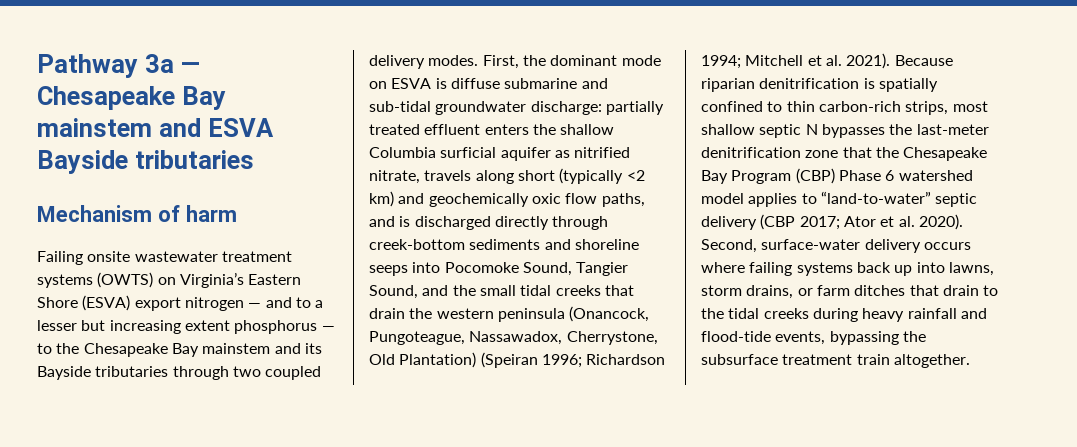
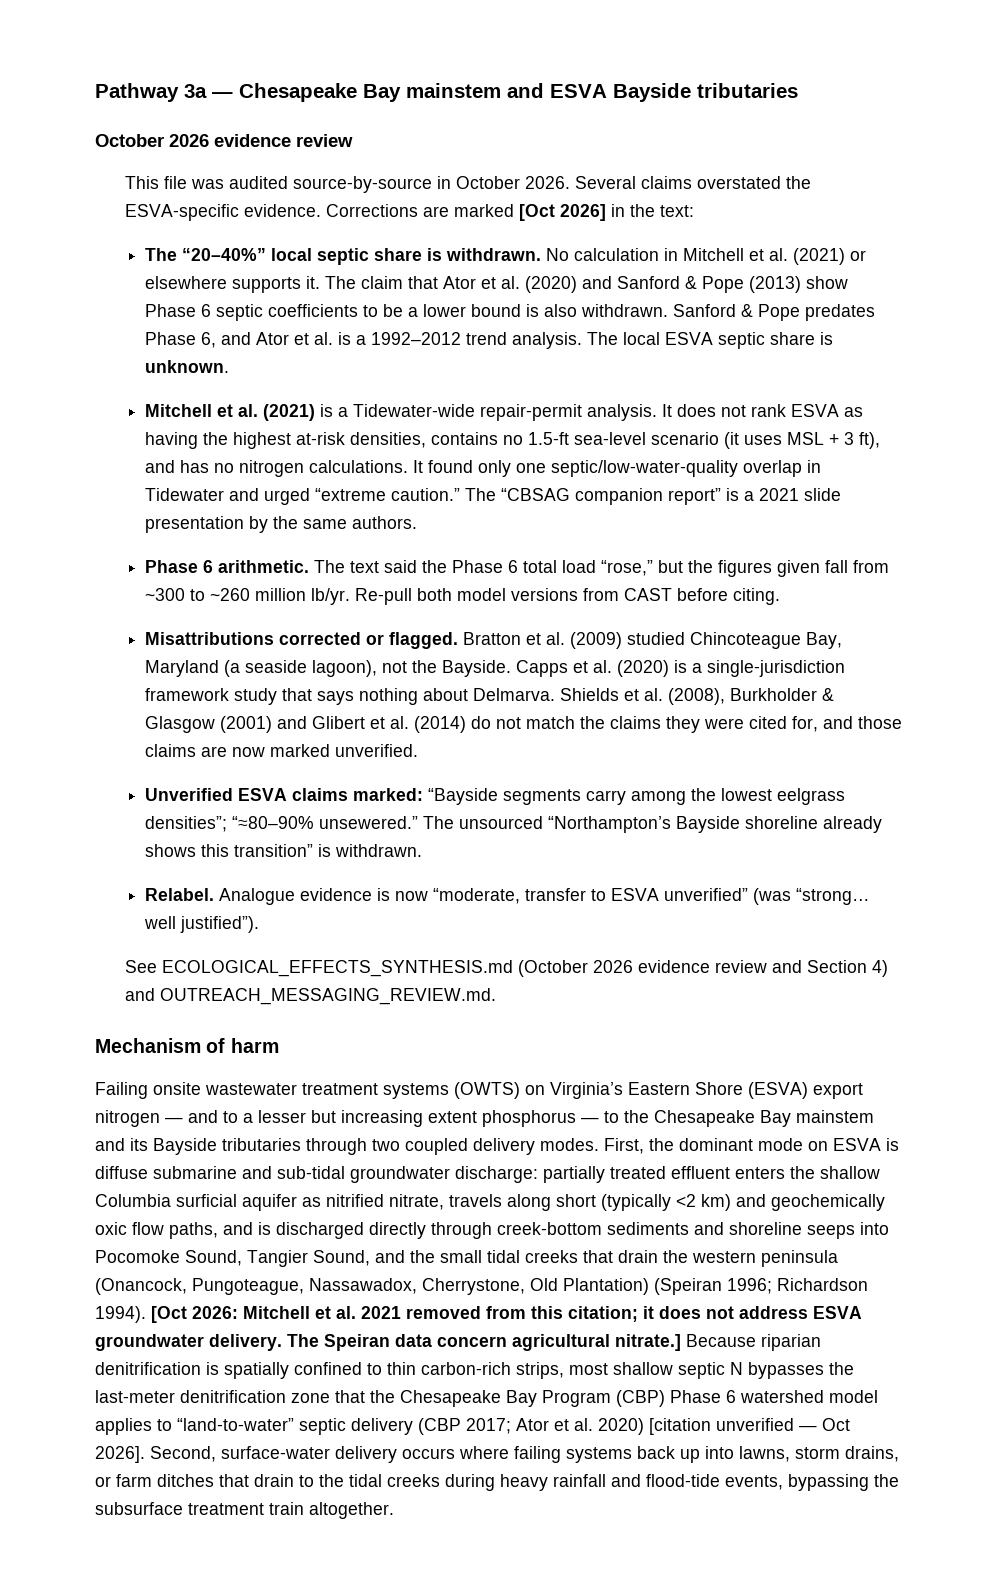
+ October 2026 evidence review
+ This file was audited source-by-source in October 2026. Several claims overstated the ESVA-specific evidence. Corrections are marked [Oct 2026] in the text:
+ The “20–40%” local septic share is withdrawn. No calculation in Mitchell et al. (2021) or elsewhere supports it. The claim that Ator et al. (2020) and Sanford & Pope (2013) show Phase 6 septic coefficients to be a lower bound is also withdrawn. Sanford & Pope predates Phase 6, and Ator et al. is a 1992–2012 trend analysis. The local ESVA septic share is unknown.
+ Mitchell et al. (2021) is a Tidewater-wide repair-permit analysis. It does not rank ESVA as having the highest at-risk densities, contains no 1.5-ft sea-level scenario (it uses MSL + 3 ft), and has no nitrogen calculations. It found only one septic/low-water-quality overlap in Tidewater and urged “extreme caution.” The “CBSAG companion report” is a 2021 slide presentation by the same authors.
+ Phase 6 arithmetic. The text said the Phase 6 total load “rose,” but the figures given fall from ~300 to ~260 million lb/yr. Re-pull both model versions from CAST before citing.
+ Misattributions corrected or flagged. Bratton et al. (2009) studied Chincoteague Bay, Maryland (a seaside lagoon), not the Bayside. Capps et al. (2020) is a single-jurisdiction framework study that says nothing about Delmarva. Shields et al. (2008), Burkholder & Glasgow (2001) and Glibert et al. (2014) do not match the claims they were cited for, and those claims are now marked unverified.
+ Unverified ESVA claims marked: “Bayside segments carry among the lowest eelgrass densities”; “≈80–90% unsewered.” The unsourced “Northampton’s Bayside shoreline already shows this transition” is withdrawn.
+ Relabel. Analogue evidence is now “moderate, transfer to ESVA unverified” (was “strong… well justified”).
+ See ECOLOGICAL_EFFECTS_SYNTHESIS.md (October 2026 evidence review and Section 4) and OUTREACH_MESSAGING_REVIEW.md.
- Richardson 1994; Mitchell et al. 2021).
+ Richardson 1994). [Oct 2026: Mitchell et al. 2021 removed from this citation; it does not address ESVA groundwater delivery. The Speiran data concern agricultural nitrate.]
- Because riparian denitrification is spatially confined to thin carbon-rich strips, most shallow septic N bypasses the last-meter denitrification zone that the Chesapeake Bay Program (CBP) Phase 6 watershed model applies to “land-to-water” septic delivery (CBP 2017; Ator et al. 2020).
+ Because riparian denitrification is spatially confined to thin carbon-rich strips, most shallow septic N bypasses the last-meter denitrification zone that the Chesapeake Bay Program (CBP) Phase 6 watershed model applies to “land-to-water” septic delivery (CBP 2017; Ator et al. 2020) [citation unverified — Oct 2026].

